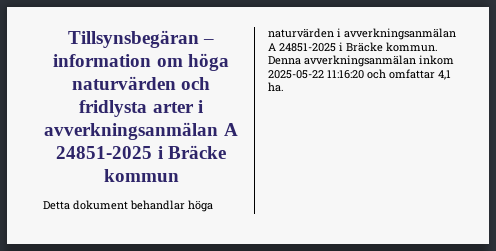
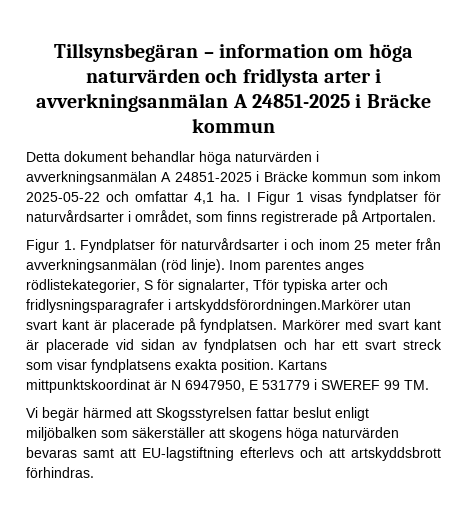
- Detta dokument behandlar höga naturvärden i avverkningsanmälan A 24851-2025 i Bräcke kommun. Denna avverkningsanmälan inkom 2025-05-22 11:16:20 och omfattar 4,1 ha.
+ Detta dokument behandlar höga naturvärden i avverkningsanmälan A 24851-2025 i Bräcke kommun som inkom 2025-05-22 och omfattar 4,1 ha.
+ I Figur 1 visas fyndplatser för naturvårdsarter i området, som finns registrerade på Artportalen.
+ Figur 1. Fyndplatser för naturvårdsarter i och inom 25 meter från avverkningsanmälan (röd linje). Inom parentes anges rödlistekategorier, S för signalarter, Tför typiska arter och fridlysningsparagrafer i artskyddsförordningen.Markörer utan svart kant är placerade på fyndplatsen. Markörer med svart kant är placerade vid sidan av fyndplatsen och har ett svart streck som visar fyndplatsens exakta position. Kartans mittpunktskoordinat är N 6947950, E 531779 i SWEREF 99 TM.
+ Vi begär härmed att Skogsstyrelsen fattar beslut enligt miljöbalken som säkerställer att skogens höga naturvärden bevaras samt att EU-lagstiftning efterlevs och att artskyddsbrott förhindras.

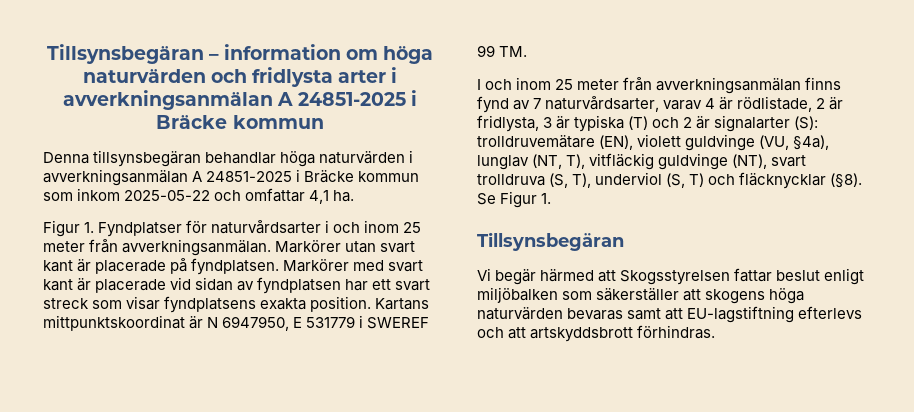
- Detta dokument behandlar höga naturvärden i avverkningsanmälan A 24851-2025 i Bräcke kommun som inkom 2025-05-22 och omfattar 4,1 ha. I Figur 1 visas fyndplatser för naturvårdsarter i området, som finns registrerade på Artportalen.
+ Denna tillsynsbegäran behandlar höga naturvärden i avverkningsanmälan A 24851-2025 i Bräcke kommun som inkom 2025-05-22 och omfattar 4,1 ha.
- Figur 1. Fyndplatser för naturvårdsarter i och inom 25 meter från avverkningsanmälan (röd linje). Inom parentes anges rödlistekategorier, S för signalarter, Tför typiska arter och fridlysningsparagrafer i artskyddsförordningen.Markörer utan svart kant är placerade på fyndplatsen.
+ Figur 1. Fyndplatser för naturvårdsarter i och inom 25 meter från avverkningsanmälan. Markörer utan svart kant är placerade på fyndplatsen.
- Markörer med svart kant är placerade vid sidan av fyndplatsen och har ett svart streck som visar fyndplatsens exakta position.
+ Markörer med svart kant är placerade vid sidan av fyndplatsen har ett svart streck som visar fyndplatsens exakta position.
+ I och inom 25 meter från avverkningsanmälan finns fynd av 7 naturvårdsarter, varav 4 är rödlistade, 2 är fridlysta, 3 är typiska (T) och 2 är signalarter (S): trolldruvemätare (EN), violett guldvinge (VU, §4a), lunglav (NT, T), vitfläckig guldvinge (NT), svart trolldruva (S, T), underviol (S, T) och fläcknycklar (§8). Se Figur 1.
+ Tillsynsbegäran

